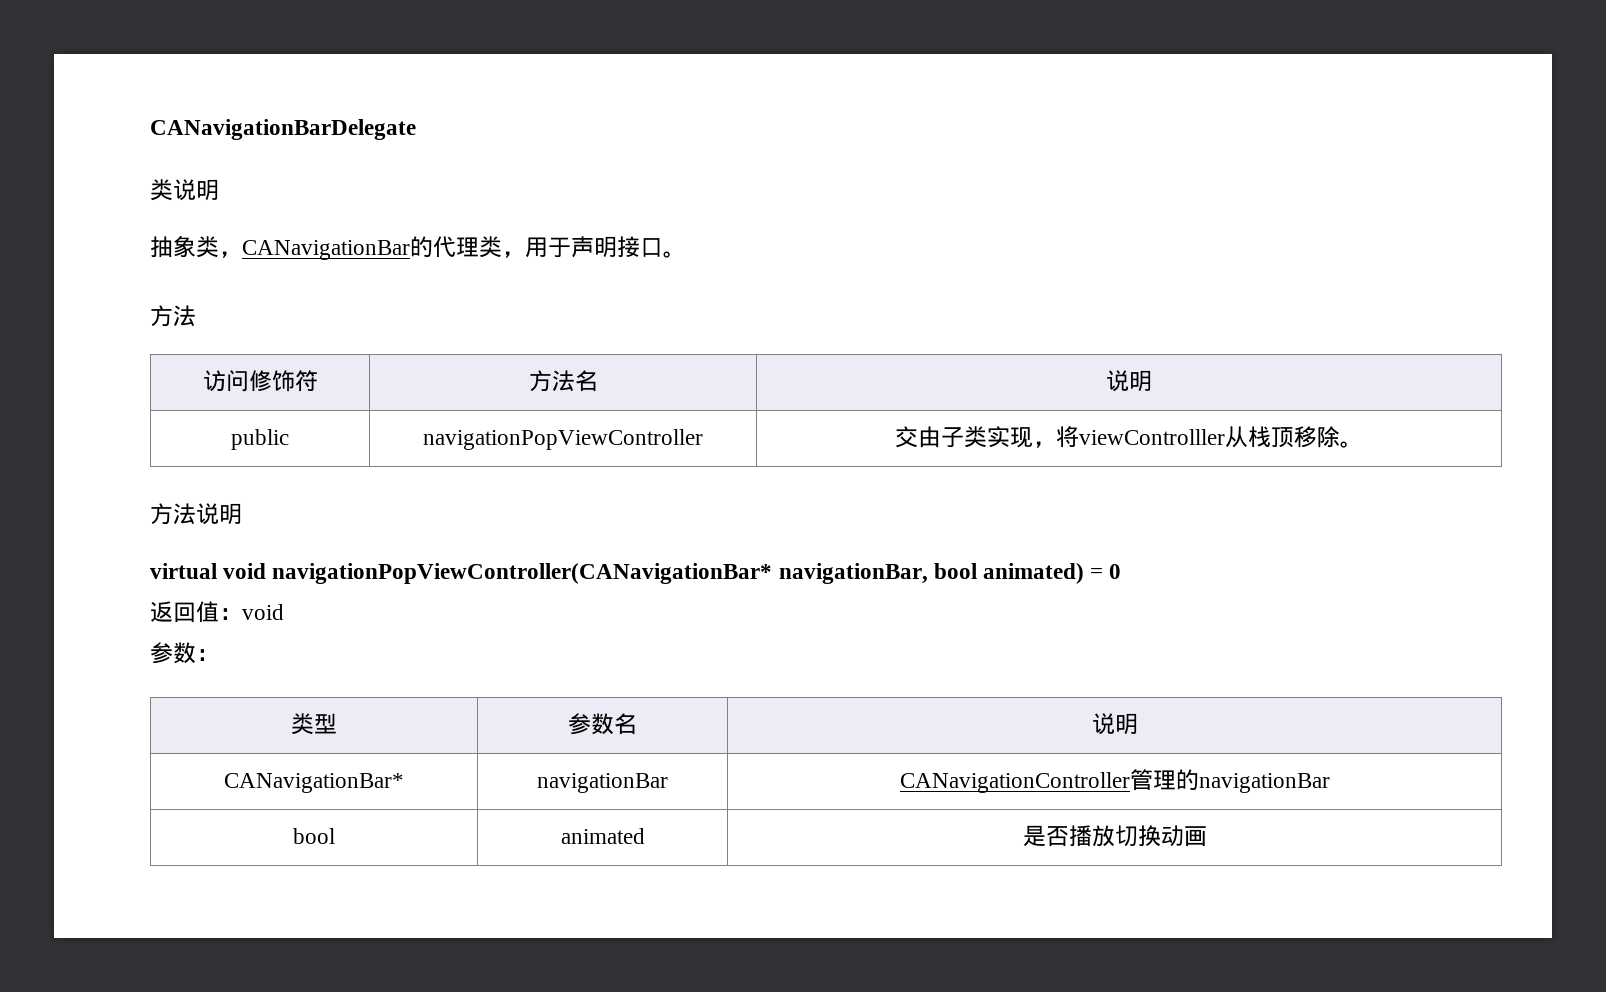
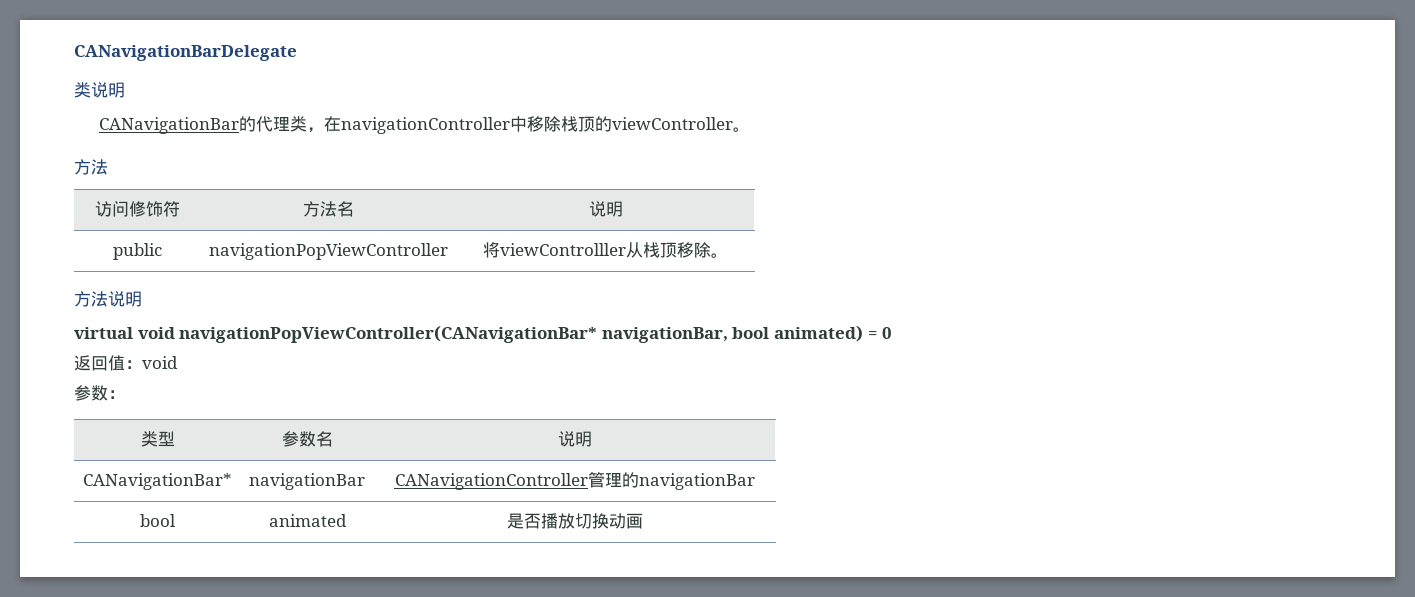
- 抽象类，CANavigationBar的代理类，用于声明接口。
+ CANavigationBar的代理类，在navigationController中移除栈顶的viewController。
- public | navigationPopViewController | 交由子类实现，将viewControlller从栈顶移除。
+ public | navigationPopViewController | 将viewControlller从栈顶移除。

